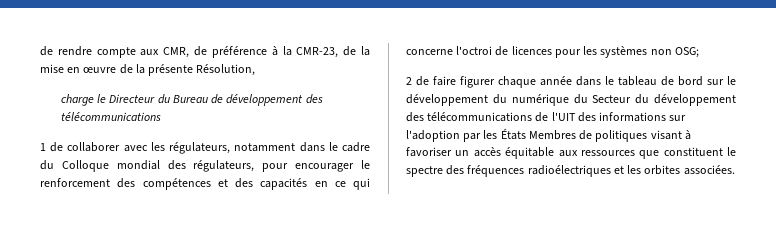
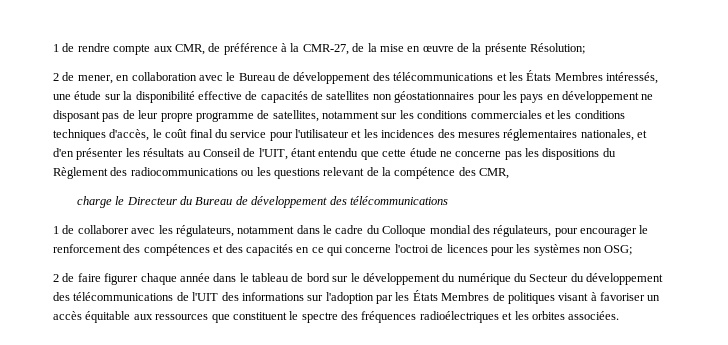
- de rendre compte aux CMR, de préférence à la CMR-23, de la mise en œuvre de la présente Résolution,
+ 1 de rendre compte aux CMR, de préférence à la CMR-27, de la mise en œuvre de la présente Résolution;
+ 2 de mener, en collaboration avec le Bureau de développement des télécommunications et les États Membres intéressés, une étude sur la disponibilité effective de capacités de satellites non géostationnaires pour les pays en développement ne disposant pas de leur propre programme de satellites, notamment sur les conditions commerciales et les conditions techniques d'accès, le coût final du service pour l'utilisateur et les incidences des mesures réglementaires nationales, et d'en présenter les résultats au Conseil de l'UIT, étant entendu que cette étude ne concerne pas les dispositions du Règlement des radiocommunications ou les questions relevant de la compétence des CMR,

